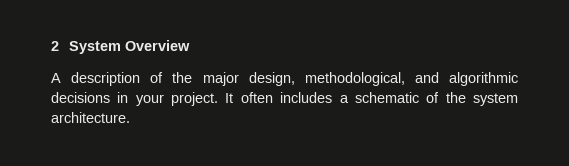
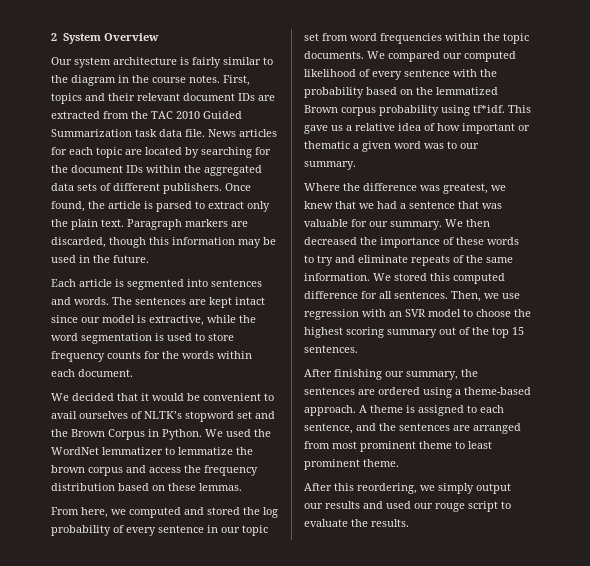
- A description of the major design, methodological, and algorithmic decisions in your project. It often includes a schematic of the system architecture.
+ Our system architecture is fairly similar to the diagram in the course notes. First, topics and their relevant document IDs are extracted from the TAC 2010 Guided Summarization task data file. News articles for each topic are located by searching for the document IDs within the aggregated data sets of different publishers. Once found, the article is parsed to extract only the plain text. Paragraph markers are discarded, though this information may be used in the future.
+ Each article is segmented into sentences and words. The sentences are kept intact since our model is extractive, while the word segmentation is used to store frequency counts for the words within each document.
+ We decided that it would be convenient to avail ourselves of NLTK’s stopword set and the Brown Corpus in Python. We used the WordNet lemmatizer to lemmatize the brown corpus and access the frequency distribution based on these lemmas.
+ From here, we computed and stored the log probability of every sentence in our topic set from word frequencies within the topic documents. We compared our computed likelihood of every sentence with the probability based on the lemmatized Brown corpus probability using tf*idf. This gave us a relative idea of how important or thematic a given word was to our summary.
+ Where the difference was greatest, we knew that we had a sentence that was valuable for our summary. We then decreased the importance of these words to try and eliminate repeats of the same information. We stored this computed difference for all sentences. Then, we use regression with an SVR model to choose the highest scoring summary out of the top 15 sentences.
+ After finishing our summary, the sentences are ordered using a theme-based approach. A theme is assigned to each sentence, and the sentences are arranged from most prominent theme to least prominent theme.
+ After this reordering, we simply output our results and used our rouge script to evaluate the results.

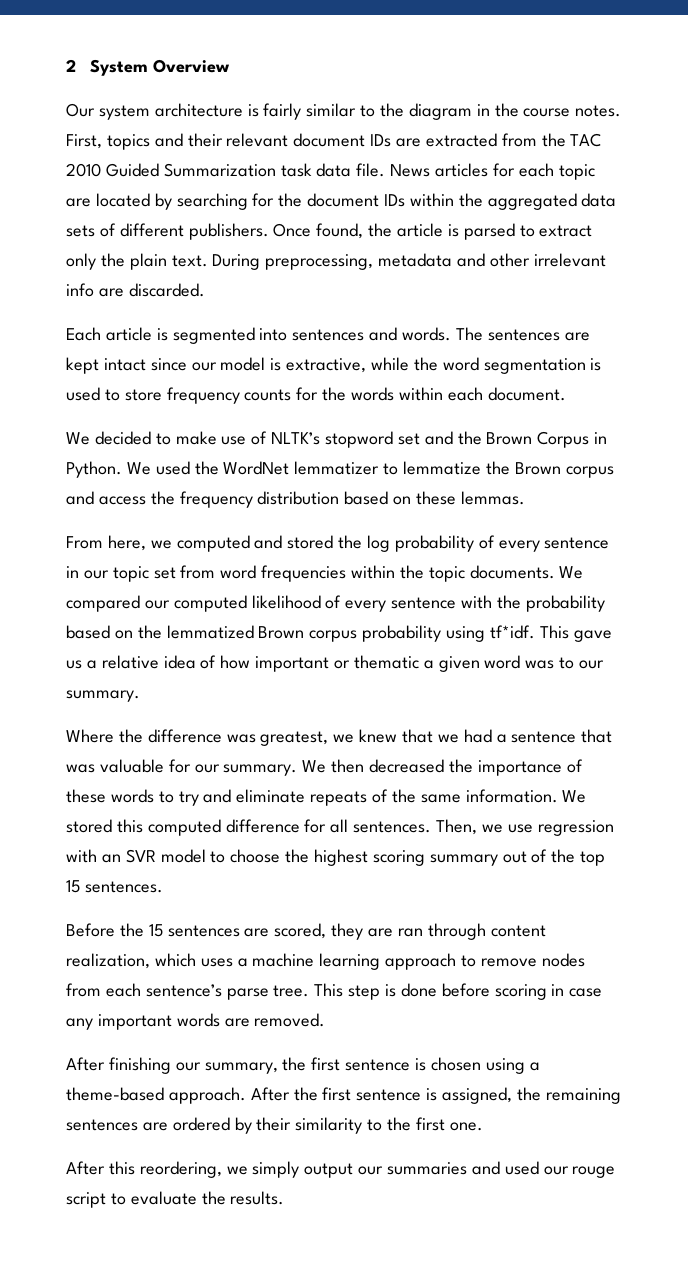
- Paragraph markers are discarded, though this information may be used in the future.
+ During preprocessing, metadata and other irrelevant info are discarded.
- We decided that it would be convenient to avail ourselves of NLTK’s stopword set and the Brown Corpus in Python.
+ We decided to make use of NLTK’s stopword set and the Brown Corpus in Python.
- We used the WordNet lemmatizer to lemmatize the brown corpus and access the frequency distribution based on these lemmas.
+ We used the WordNet lemmatizer to lemmatize the Brown corpus and access the frequency distribution based on these lemmas.
+ Before the 15 sentences are scored, they are ran through content realization, which uses a machine learning approach to remove nodes from each sentence’s parse tree. This step is done before scoring in case any important words are removed.
- After finishing our summary, the sentences are ordered using a theme-based approach. A theme is assigned to each sentence, and the sentences are arranged from most prominent theme to least prominent theme.
+ After finishing our summary, the first sentence is chosen using a theme-based approach. After the first sentence is assigned, the remaining sentences are ordered by their similarity to the first one.
- After this reordering, we simply output our results and used our rouge script to evaluate the results.
+ After this reordering, we simply output our summaries and used our rouge script to evaluate the results.

